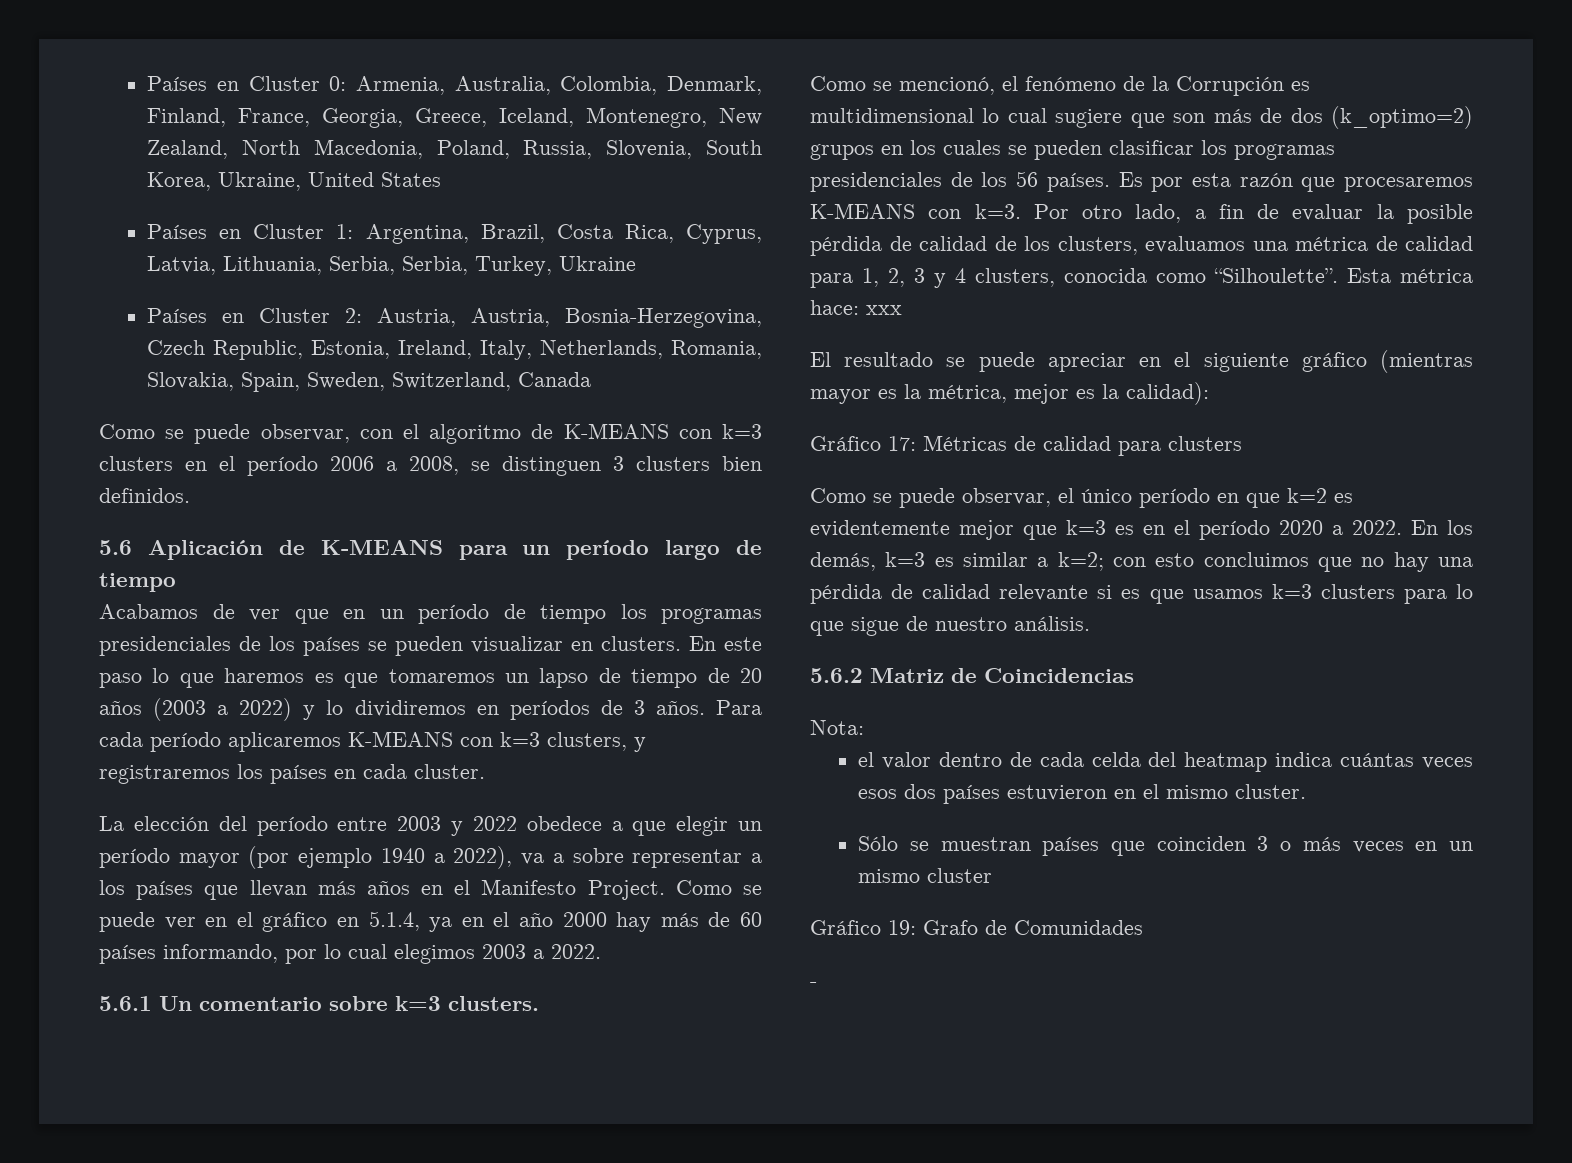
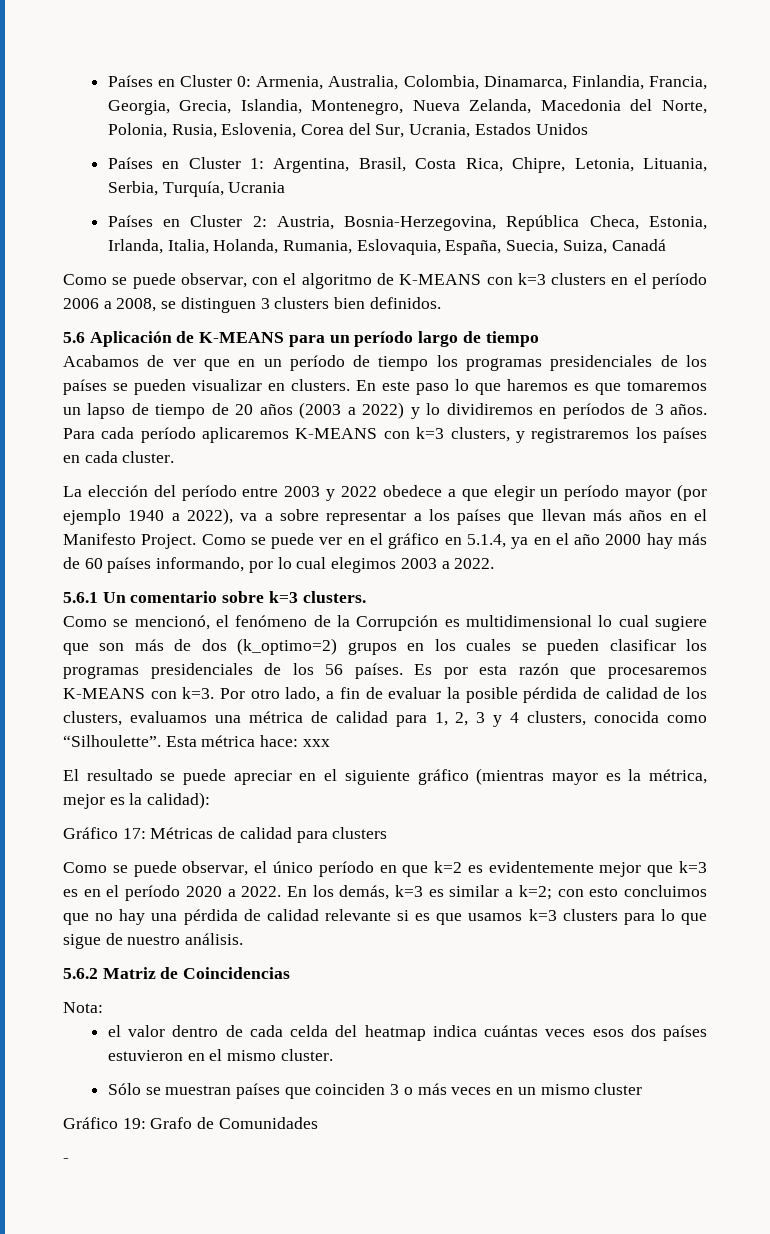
- Países en Cluster 0: Armenia, Australia, Colombia, Denmark, Finland, France, Georgia, Greece, Iceland, Montenegro, New Zealand, North Macedonia, Poland, Russia, Slovenia, South Korea, Ukraine, United States
+ Países en Cluster 0: Armenia, Australia, Colombia, Dinamarca, Finlandia, Francia, Georgia, Grecia, Islandia, Montenegro, Nueva Zelanda, Macedonia del Norte, Polonia, Rusia, Eslovenia, Corea del Sur, Ucrania, Estados Unidos
- Países en Cluster 1: Argentina, Brazil, Costa Rica, Cyprus, Latvia, Lithuania, Serbia, Serbia, Turkey, Ukraine
+ Países en Cluster 1: Argentina, Brasil, Costa Rica, Chipre, Letonia, Lituania, Serbia, Turquía, Ucrania
- Países en Cluster 2: Austria, Austria, Bosnia-Herzegovina, Czech Republic, Estonia, Ireland, Italy, Netherlands, Romania, Slovakia, Spain, Sweden, Switzerland, Canada
+ Países en Cluster 2: Austria, Bosnia-Herzegovina, República Checa, Estonia, Irlanda, Italia, Holanda, Rumania, Eslovaquia, España, Suecia, Suiza, Canadá

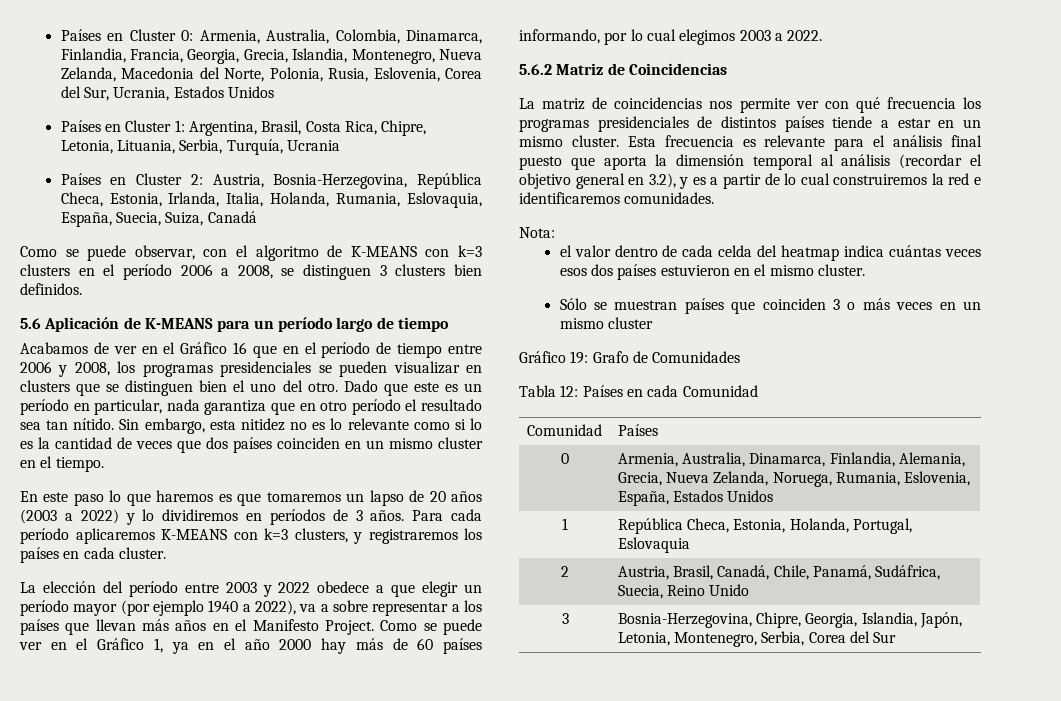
- Acabamos de ver que en un período de tiempo los programas presidenciales de los países se pueden visualizar en clusters. En este paso lo que haremos es que tomaremos un lapso de tiempo de 20 años (2003 a 2022) y lo dividiremos en períodos de 3 años.
+ Acabamos de ver en el Gráfico 16 que en el período de tiempo entre 2006 y 2008, los programas presidenciales se pueden visualizar en clusters que se distinguen bien el uno del otro. Dado que este es un período en particular, nada garantiza que en otro período el resultado sea tan nítido. Sin embargo, esta nitidez no es lo relevante como si lo es la cantidad de veces que dos países coinciden en un mismo cluster en el tiempo.
+ En este paso lo que haremos es que tomaremos un lapso de 20 años (2003 a 2022) y lo dividiremos en períodos de 3 años.
- Como se puede ver en el gráfico en 5.1.4, ya en el año 2000 hay más de 60 países informando, por lo cual elegimos 2003 a 2022.
+ Como se puede ver en el Gráfico 1, ya en el año 2000 hay más de 60 países informando, por lo cual elegimos 2003 a 2022.
- 5.6.1 Un comentario sobre k=3 clusters.
- Como se mencionó, el fenómeno de la Corrupción es multidimensional lo cual sugiere que son más de dos (k_optimo=2) grupos en los cuales se pueden clasificar los programas presidenciales de los 56 países. Es por esta razón que procesaremos K-MEANS con k=3. Por otro lado, a fin de evaluar la posible pérdida de calidad de los clusters, evaluamos una métrica de calidad para 1, 2, 3 y 4 clusters, conocida como “Silhoulette”. Esta métrica hace: xxx
- El resultado se puede apreciar en el siguiente gráfico (mientras mayor es la métrica, mejor es la calidad):
- Gráfico 17: Métricas de calidad para clusters
- Como se puede observar, el único período en que k=2 es evidentemente mejor que k=3 es en el período 2020 a 2022. En los demás, k=3 es similar a k=2; con esto concluimos que no hay una pérdida de calidad relevante si es que usamos k=3 clusters para lo que sigue de nuestro análisis.
  5.6.2 Matriz de Coincidencias
+ La matriz de coincidencias nos permite ver con qué frecuencia los programas presidenciales de distintos países tiende a estar en un mismo cluster. Esta frecuencia es relevante para el análisis final puesto que aporta la dimensión temporal al análisis (recordar el objetivo general en 3.2), y es a partir de lo cual construiremos la red e identificaremos comunidades.
- -
+ Tabla 12: Países en cada Comunidad
+ Comunidad | Países
+ 0 | Armenia, Australia, Dinamarca, Finlandia, Alemania, Grecia, Nueva Zelanda, Noruega, Rumania, Eslovenia, España, Estados Unidos
+ 1 | República Checa, Estonia, Holanda, Portugal, Eslovaquia
+ 2 | Austria, Brasil, Canadá, Chile, Panamá, Sudáfrica, Suecia, Reino Unido
+ 3 | Bosnia-Herzegovina, Chipre, Georgia, Islandia, Japón, Letonia, Montenegro, Serbia, Corea del Sur

